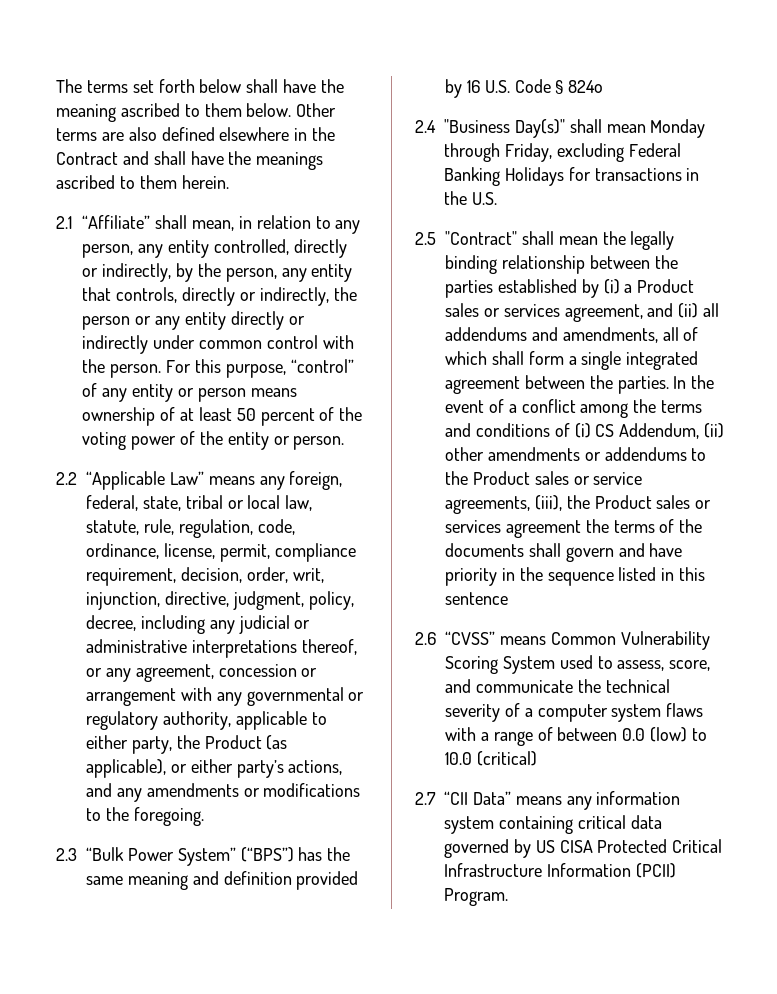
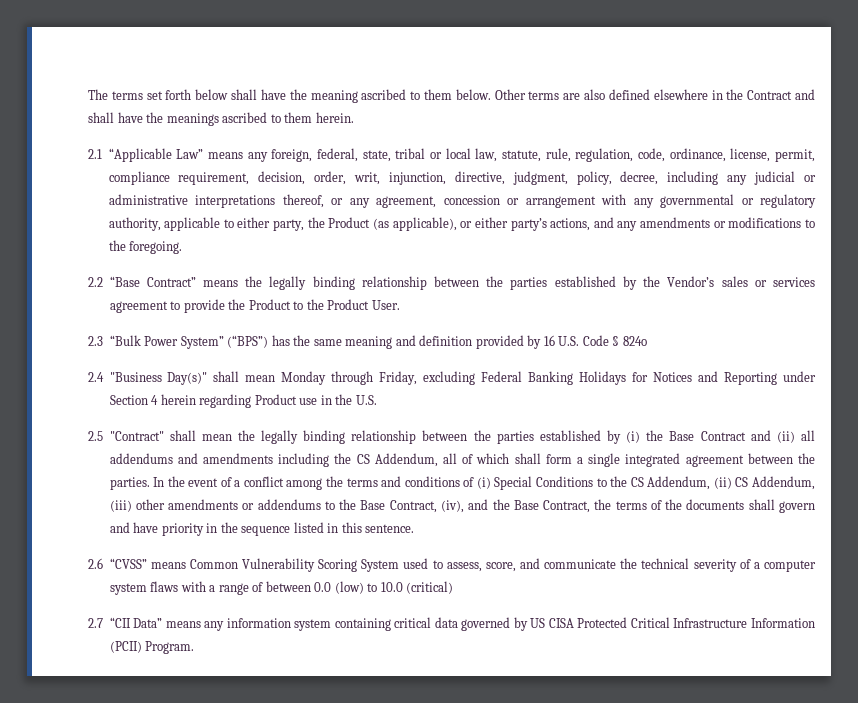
- 2.1 “Affiliate” shall mean, in relation to any person, any entity controlled, directly or indirectly, by the person, any entity that controls, directly or indirectly, the person or any entity directly or indirectly under common control with the person. For this purpose, “control” of any entity or person means ownership of at least 50 percent of the voting power of the entity or person.
- 2.2 “Applicable Law” means any foreign, federal, state, tribal or local law, statute, rule, regulation, code, ordinance, license, permit, compliance requirement, decision, order, writ, injunction, directive, judgment, policy, decree, including any judicial or administrative interpretations thereof, or any agreement, concession or arrangement with any governmental or regulatory authority, applicable to either party, the Product (as applicable), or either party’s actions, and any amendments or modifications to the foregoing.
+ 2.1 “Applicable Law” means any foreign, federal, state, tribal or local law, statute, rule, regulation, code, ordinance, license, permit, compliance requirement, decision, order, writ, injunction, directive, judgment, policy, decree, including any judicial or administrative interpretations thereof, or any agreement, concession or arrangement with any governmental or regulatory authority, applicable to either party, the Product (as applicable), or either party’s actions, and any amendments or modifications to the foregoing.
+ 2.2 “Base Contract” means the legally binding relationship between the parties established by the Vendor’s sales or services agreement to provide the Product to the Product User.
- 2.4 "Business Day(s)" shall mean Monday through Friday, excluding Federal Banking Holidays for transactions in the U.S.
+ 2.4 "Business Day(s)" shall mean Monday through Friday, excluding Federal Banking Holidays for Notices and Reporting under Section 4 herein regarding Product use in the U.S.
- 2.5 "Contract" shall mean the legally binding relationship between the parties established by (i) a Product sales or services agreement, and (ii) all addendums and amendments, all of which shall form a single integrated agreement between the parties.
+ 2.5 "Contract" shall mean the legally binding relationship between the parties established by (i) the Base Contract and (ii) all addendums and amendments including the CS Addendum, all of which shall form a single integrated agreement between the parties.
- In the event of a conflict among the terms and conditions of (i) CS Addendum, (ii) other amendments or addendums to the Product sales or service agreements, (iii), the Product sales or services agreement the terms of the documents shall govern and have priority in the sequence listed in this sentence
+ In the event of a conflict among the terms and conditions of (i) Special Conditions to the CS Addendum, (ii) CS Addendum, (iii) other amendments or addendums to the Base Contract, (iv), and the Base Contract, the terms of the documents shall govern and have priority in the sequence listed in this sentence.

